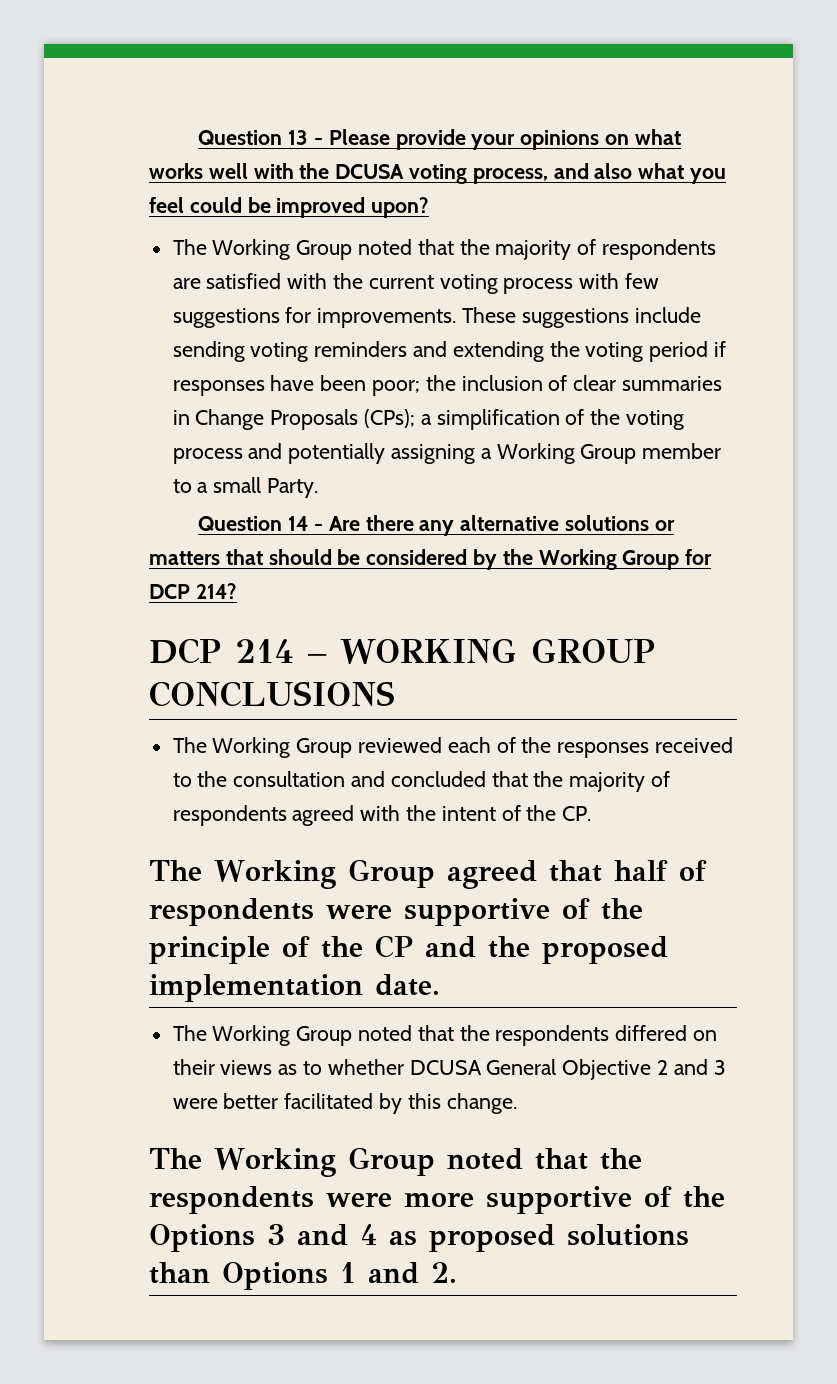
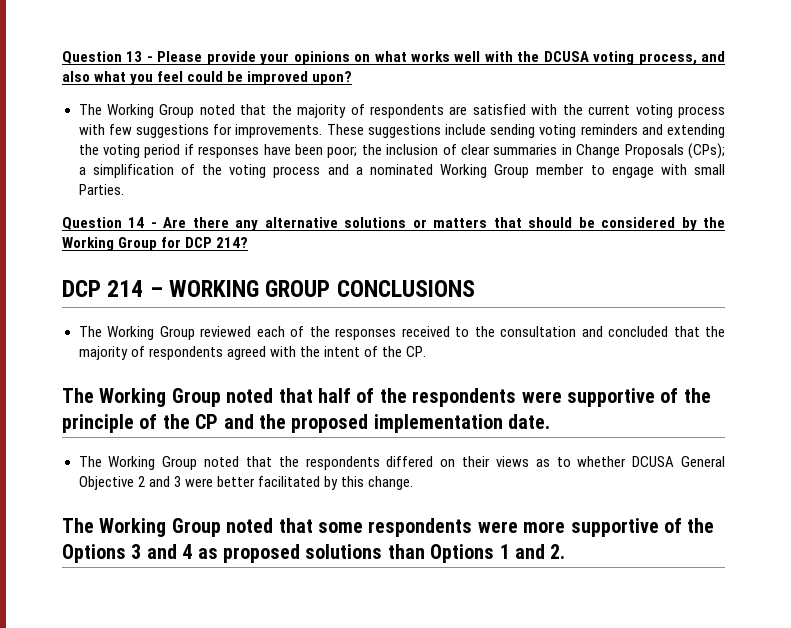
- These suggestions include sending voting reminders and extending the voting period if responses have been poor; the inclusion of clear summaries in Change Proposals (CPs); a simplification of the voting process and potentially assigning a Working Group member to a small Party.
+ These suggestions include sending voting reminders and extending the voting period if responses have been poor; the inclusion of clear summaries in Change Proposals (CPs); a simplification of the voting process and a nominated Working Group member to engage with small Parties.
- The Working Group agreed that half of respondents were supportive of the principle of the CP and the proposed implementation date.
+ The Working Group noted that half of the respondents were supportive of the principle of the CP and the proposed implementation date.
- The Working Group noted that the respondents were more supportive of the Options 3 and 4 as proposed solutions than Options 1 and 2.
+ The Working Group noted that some respondents were more supportive of the Options 3 and 4 as proposed solutions than Options 1 and 2.

